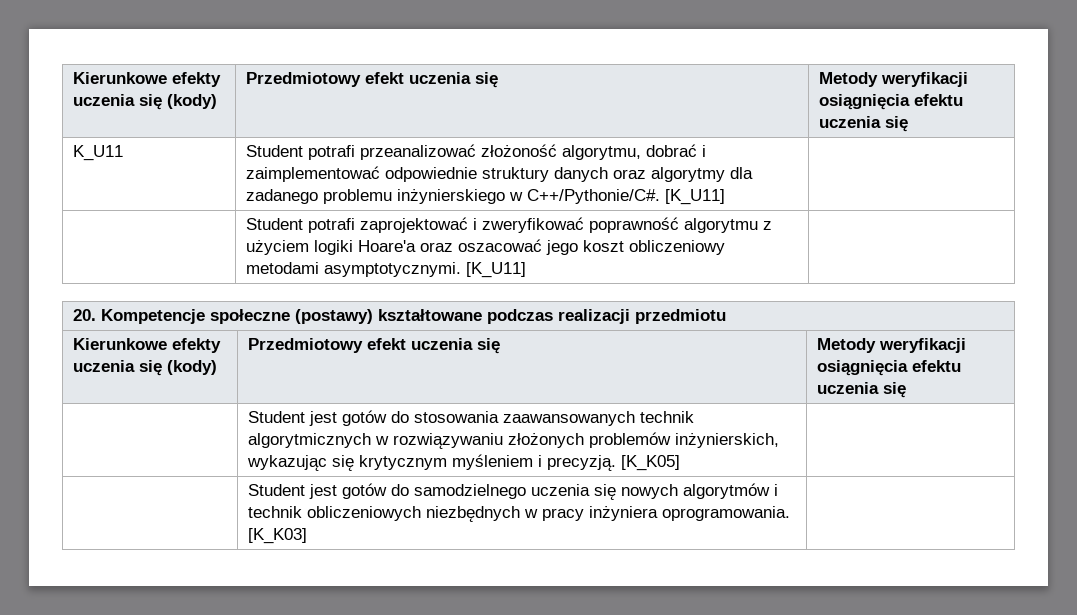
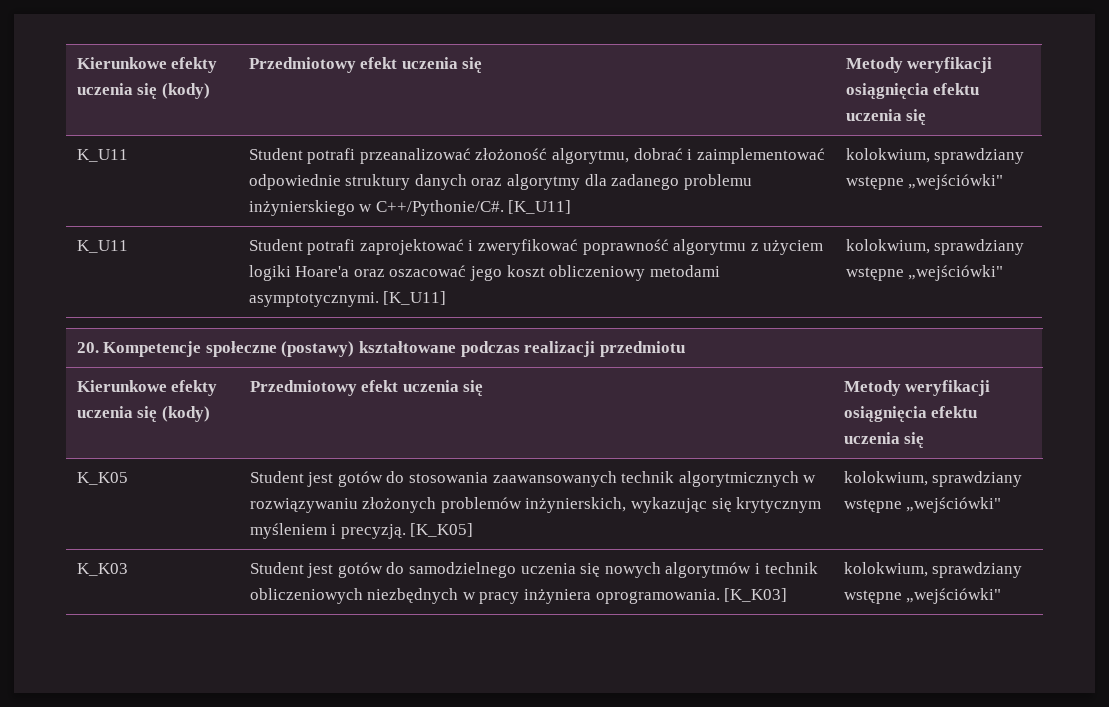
- K_U11 | Student potrafi przeanalizować złożoność algorytmu, dobrać i zaimplementować odpowiednie struktury danych oraz algorytmy dla zadanego problemu inżynierskiego w C++/Pythonie/C#. [K_U11] |
- | Student potrafi zaprojektować i zweryfikować poprawność algorytmu z użyciem logiki Hoare'a oraz oszacować jego koszt obliczeniowy metodami asymptotycznymi. [K_U11] |
+ K_U11 | Student potrafi przeanalizować złożoność algorytmu, dobrać i zaimplementować odpowiednie struktury danych oraz algorytmy dla zadanego problemu inżynierskiego w C++/Pythonie/C#. [K_U11] | kolokwium, sprawdziany wstępne „wejściówki"
+ K_U11 | Student potrafi zaprojektować i zweryfikować poprawność algorytmu z użyciem logiki Hoare'a oraz oszacować jego koszt obliczeniowy metodami asymptotycznymi. [K_U11] | kolokwium, sprawdziany wstępne „wejściówki"
- | Student jest gotów do stosowania zaawansowanych technik algorytmicznych w rozwiązywaniu złożonych problemów inżynierskich, wykazując się krytycznym myśleniem i precyzją. [K_K05] |
- | Student jest gotów do samodzielnego uczenia się nowych algorytmów i technik obliczeniowych niezbędnych w pracy inżyniera oprogramowania. [K_K03] |
+ K_K05 | Student jest gotów do stosowania zaawansowanych technik algorytmicznych w rozwiązywaniu złożonych problemów inżynierskich, wykazując się krytycznym myśleniem i precyzją. [K_K05] | kolokwium, sprawdziany wstępne „wejściówki"
+ K_K03 | Student jest gotów do samodzielnego uczenia się nowych algorytmów i technik obliczeniowych niezbędnych w pracy inżyniera oprogramowania. [K_K03] | kolokwium, sprawdziany wstępne „wejściówki"

